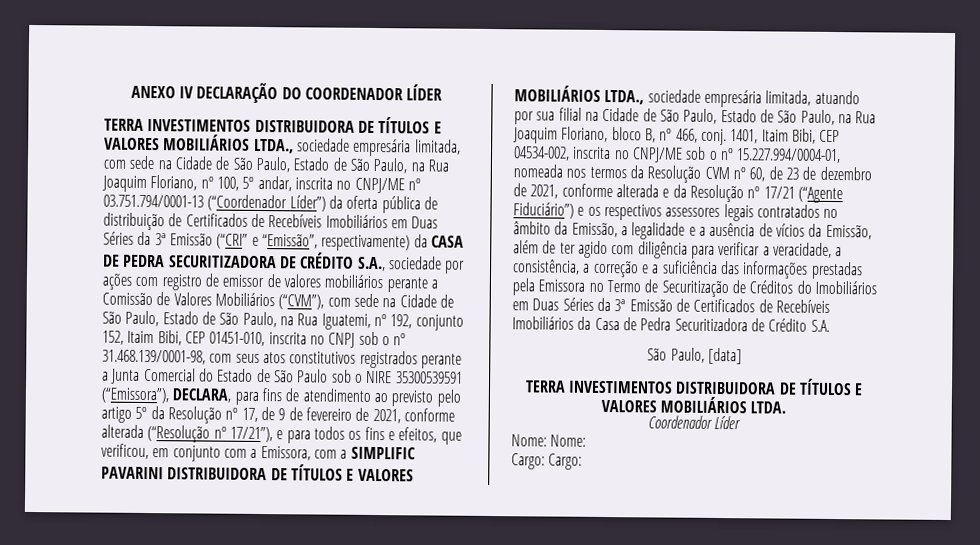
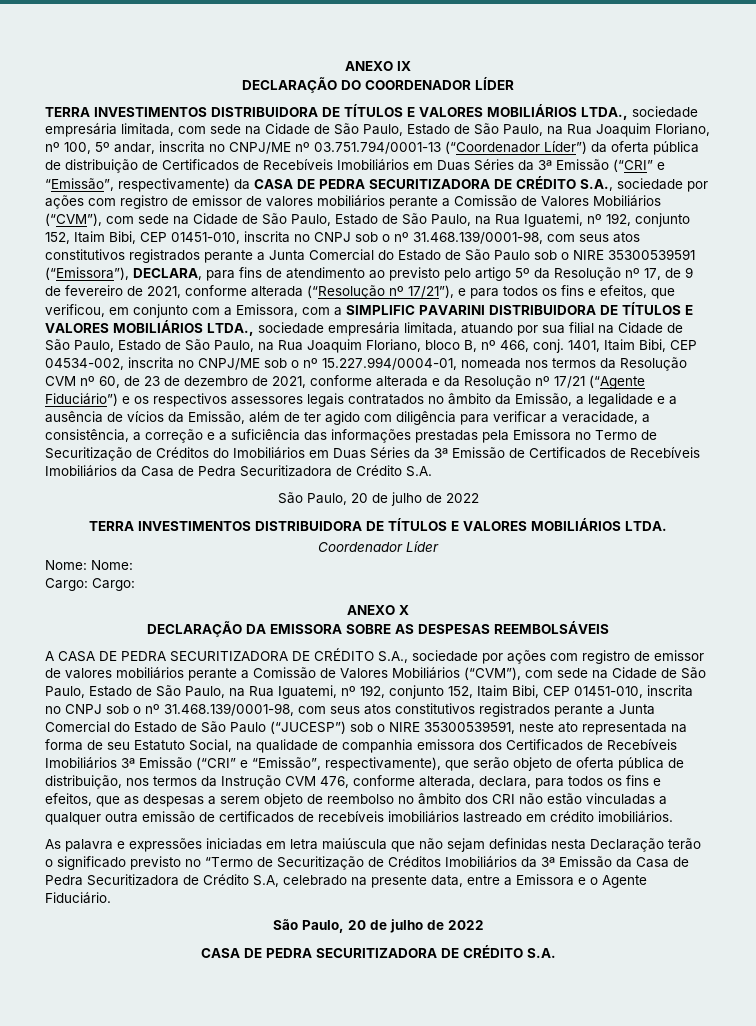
- ANEXO IV DECLARAÇÃO DO COORDENADOR LÍDER
+ ANEXO IX
+ DECLARAÇÃO DO COORDENADOR LÍDER
  1401, Itaim Bibi, CEP 04534-002, inscrita no CNPJ/ME sob o nº 15.227.994/0004-01, nomeada nos termos da Resolução CVM nº 60, de 23 de dezembro de 2021, conforme alterada e da Resolução nº 17/21 (“Agente Fiduciário”) e os respectivos assessores legais contratados no âmbito da Emissão, a legalidade e a ausência de vícios da Emissão, além de ter agido com diligência para verificar a veracidade, a consistência, a correção e a suficiência das informações prestadas pela Emissora no Termo de Securitização de Créditos do Imobiliários em Duas Séries da 3ª Emissão de Certificados de Recebíveis Imobiliários da Casa de Pedra Securitizadora de Crédito S.A.
- São Paulo, [data]
+ São Paulo, 20 de julho de 2022
+ ANEXO X
+ DECLARAÇÃO DA EMISSORA SOBRE AS DESPESAS REEMBOLSÁVEIS
+ A CASA DE PEDRA SECURITIZADORA DE CRÉDITO S.A., sociedade por ações com registro de emissor de valores mobiliários perante a Comissão de Valores Mobiliários (“CVM”), com sede na Cidade de São Paulo, Estado de São Paulo, na Rua Iguatemi, nº 192, conjunto 152, Itaim Bibi, CEP 01451-010, inscrita no CNPJ sob o nº 31.468.139/0001-98, com seus atos constitutivos registrados perante a Junta Comercial do Estado de São Paulo (“JUCESP”) sob o NIRE 35300539591, neste ato representada na forma de seu Estatuto Social, na qualidade de companhia emissora dos Certificados de Recebíveis Imobiliários 3ª Emissão (“CRI” e “Emissão”, respectivamente), que serão objeto de oferta pública de distribuição, nos termos da Instrução CVM 476, conforme alterada, declara, para todos os fins e efeitos, que as despesas a serem objeto de reembolso no âmbito dos CRI não estão vinculadas a qualquer outra emissão de certificados de recebíveis imobiliários lastreado em crédito imobiliários.
+ As palavra e expressões iniciadas em letra maiúscula que não sejam definidas nesta Declaração terão o significado previsto no “Termo de Securitização de Créditos Imobiliários da 3ª Emissão da Casa de Pedra Securitizadora de Crédito S.A, celebrado na presente data, entre a Emissora e o Agente Fiduciário.
+ São Paulo, 20 de julho de 2022
+ CASA DE PEDRA SECURITIZADORA DE CRÉDITO S.A.

